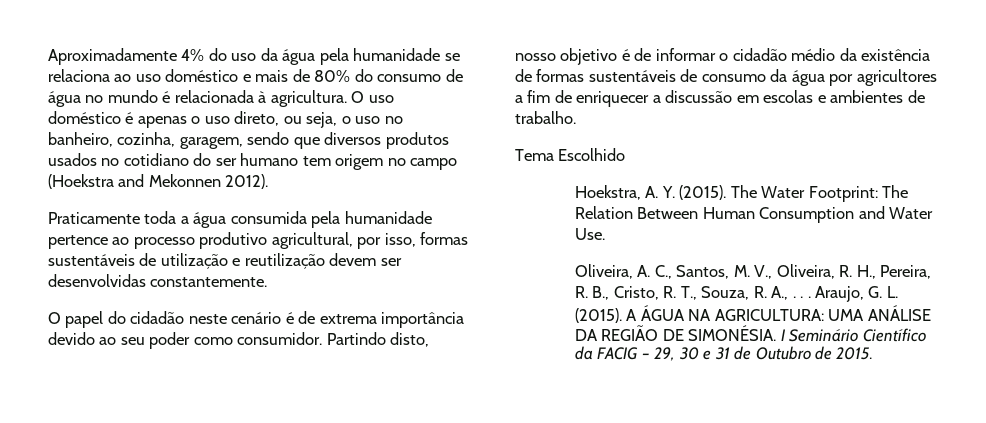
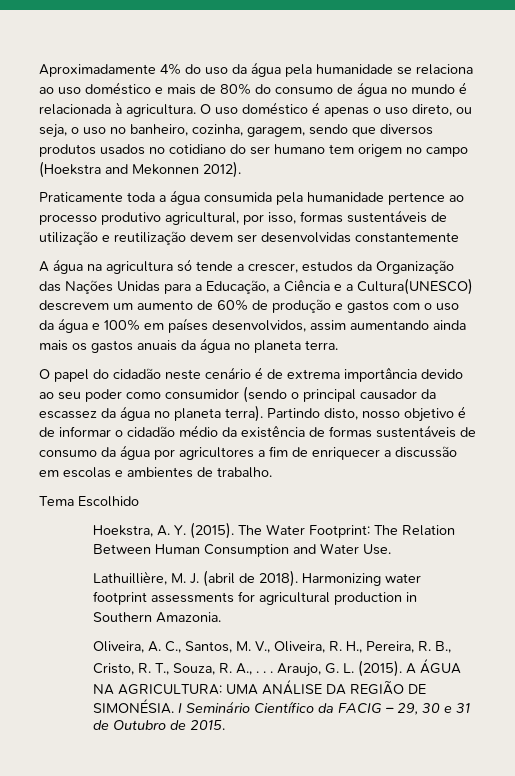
- Praticamente toda a água consumida pela humanidade pertence ao processo produtivo agricultural, por isso, formas sustentáveis de utilização e reutilização devem ser desenvolvidas constantemente.
+ Praticamente toda a água consumida pela humanidade pertence ao processo produtivo agricultural, por isso, formas sustentáveis de utilização e reutilização devem ser desenvolvidas constantemente
+ A água na agricultura só tende a crescer, estudos da Organização das Nações Unidas para a Educação, a Ciência e a Cultura(UNESCO) descrevem um aumento de 60% de produção e gastos com o uso da água e 100% em países desenvolvidos, assim aumentando ainda mais os gastos anuais da água no planeta terra.
- O papel do cidadão neste cenário é de extrema importância devido ao seu poder como consumidor.
+ O papel do cidadão neste cenário é de extrema importância devido ao seu poder como consumidor (sendo o principal causador da escassez da água no planeta terra).
+ Lathuillière, M. J. (abril de 2018). Harmonizing water footprint assessments for agricultural production in Southern Amazonia.

